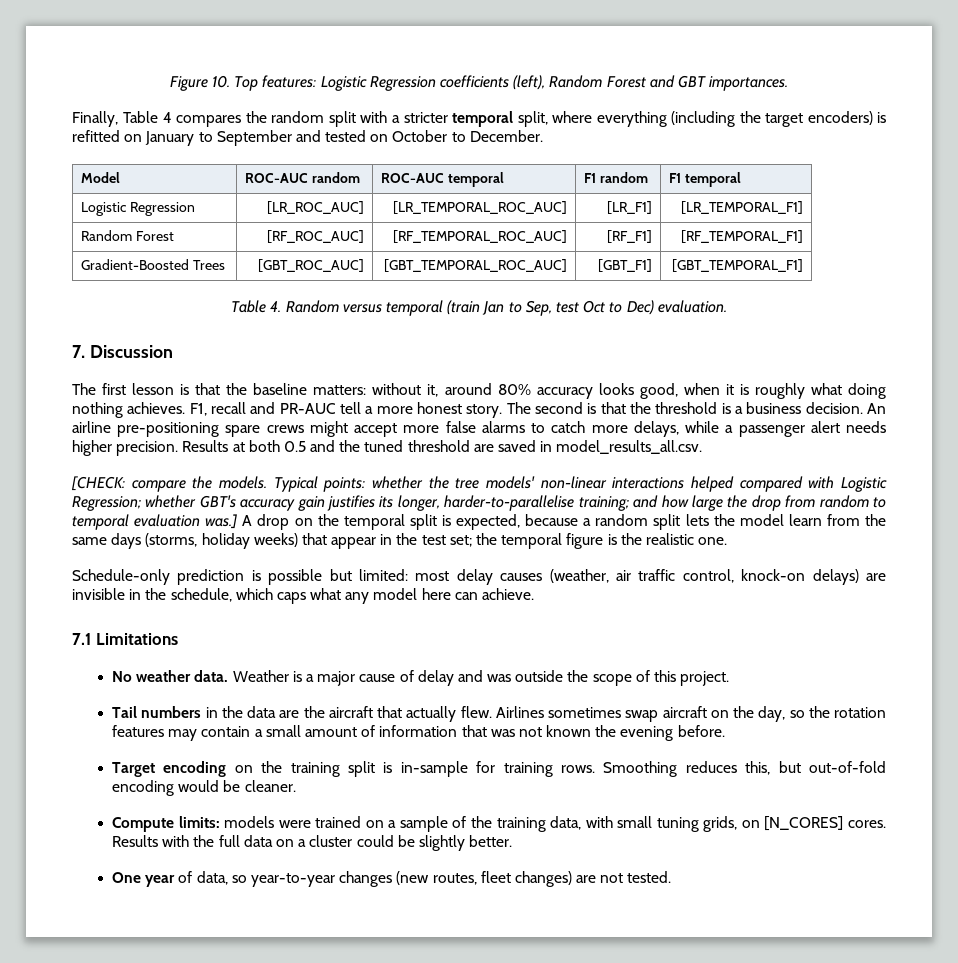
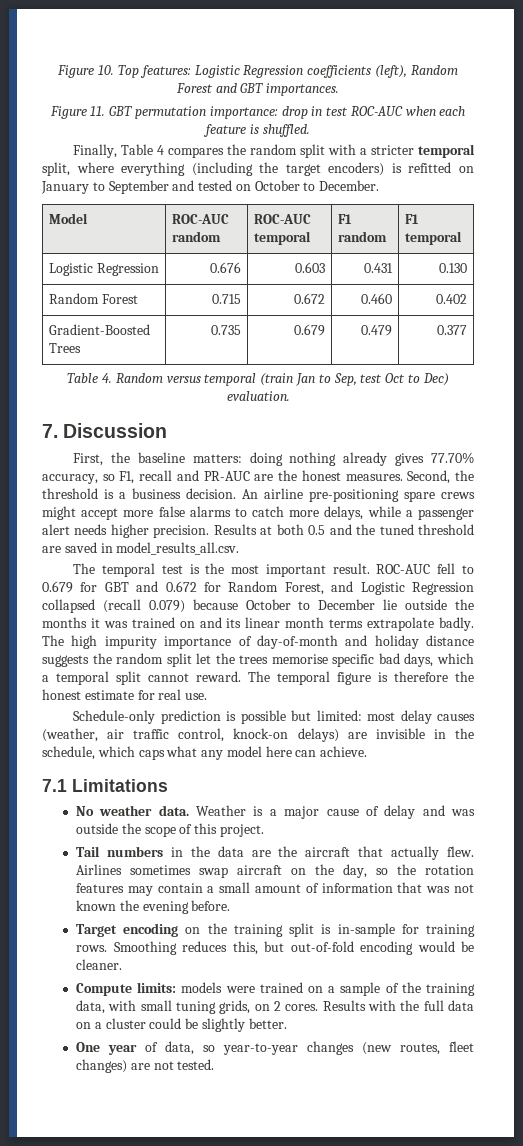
+ Figure 11. GBT permutation importance: drop in test ROC-AUC when each feature is shuffled.
- Logistic Regression | [LR_ROC_AUC] | [LR_TEMPORAL_ROC_AUC] | [LR_F1] | [LR_TEMPORAL_F1]
- Random Forest | [RF_ROC_AUC] | [RF_TEMPORAL_ROC_AUC] | [RF_F1] | [RF_TEMPORAL_F1]
- Gradient-Boosted Trees | [GBT_ROC_AUC] | [GBT_TEMPORAL_ROC_AUC] | [GBT_F1] | [GBT_TEMPORAL_F1]
+ Logistic Regression | 0.676 | 0.603 | 0.431 | 0.130
+ Random Forest | 0.715 | 0.672 | 0.460 | 0.402
+ Gradient-Boosted Trees | 0.735 | 0.679 | 0.479 | 0.377
- The first lesson is that the baseline matters: without it, around 80% accuracy looks good, when it is roughly what doing nothing achieves. F1, recall and PR-AUC tell a more honest story. The second is that the threshold is a business decision.
+ First, the baseline matters: doing nothing already gives 77.70% accuracy, so F1, recall and PR-AUC are the honest measures. Second, the threshold is a business decision.
- [CHECK: compare the models. Typical points: whether the tree models' non-linear interactions helped compared with Logistic Regression; whether GBT's accuracy gain justifies its longer, harder-to-parallelise training; and how large the drop from random to temporal evaluation was.] A drop on the temporal split is expected, because a random split lets the model learn from the same days (storms, holiday weeks) that appear in the test set; the temporal figure is the realistic one.
+ The temporal test is the most important result. ROC-AUC fell to 0.679 for GBT and 0.672 for Random Forest, and Logistic Regression collapsed (recall 0.079) because October to December lie outside the months it was trained on and its linear month terms extrapolate badly. The high impurity importance of day-of-month and holiday distance suggests the random split let the trees memorise specific bad days, which a temporal split cannot reward. The temporal figure is therefore the honest estimate for real use.
- Compute limits: models were trained on a sample of the training data, with small tuning grids, on [N_CORES] cores.
+ Compute limits: models were trained on a sample of the training data, with small tuning grids, on 2 cores.

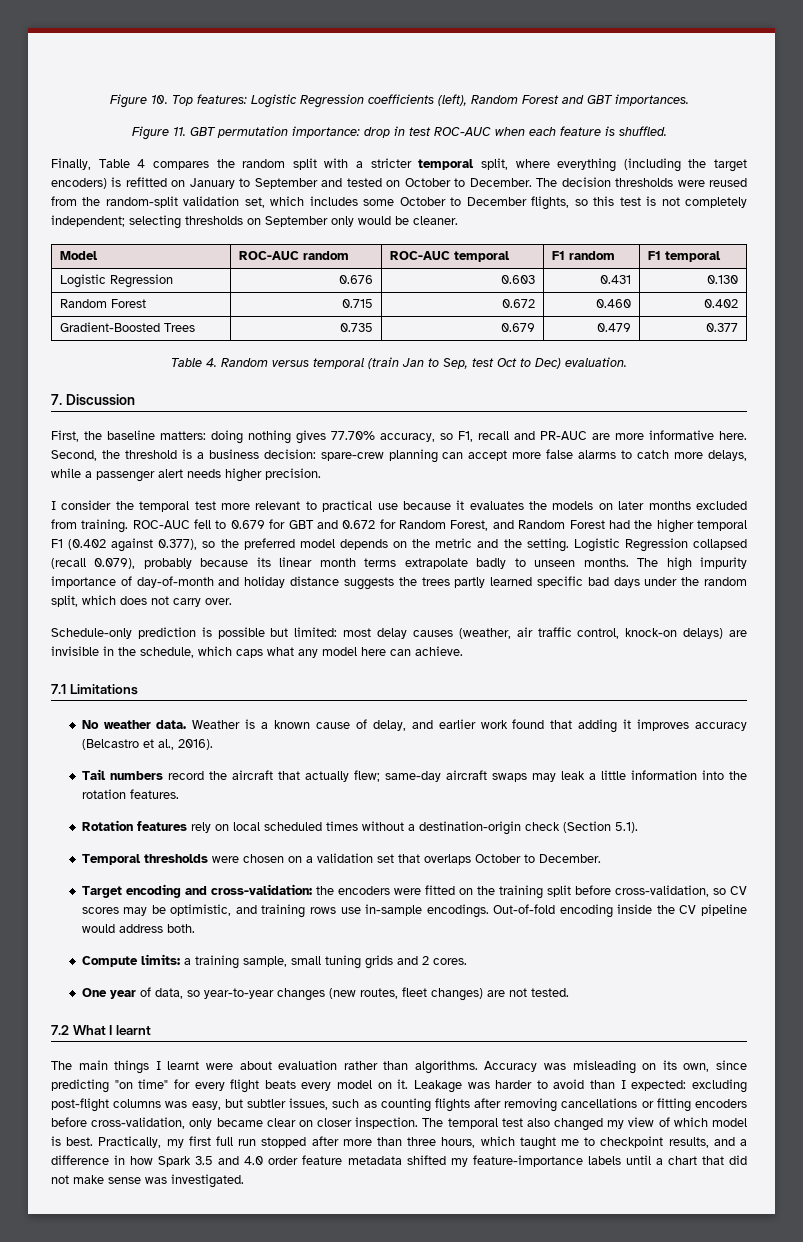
+ The decision thresholds were reused from the random-split validation set, which includes some October to December flights, so this test is not completely independent; selecting thresholds on September only would be cleaner.
- First, the baseline matters: doing nothing already gives 77.70% accuracy, so F1, recall and PR-AUC are the honest measures.
+ First, the baseline matters: doing nothing gives 77.70% accuracy, so F1, recall and PR-AUC are more informative here.
- Second, the threshold is a business decision. An airline pre-positioning spare crews might accept more false alarms to catch more delays, while a passenger alert needs higher precision. Results at both 0.5 and the tuned threshold are saved in model_results_all.csv.
- The temporal test is the most important result.
+ Second, the threshold is a business decision: spare-crew planning can accept more false alarms to catch more delays, while a passenger alert needs higher precision.
+ I consider the temporal test more relevant to practical use because it evaluates the models on later months excluded from training.
- ROC-AUC fell to 0.679 for GBT and 0.672 for Random Forest, and Logistic Regression collapsed (recall 0.079) because October to December lie outside the months it was trained on and its linear month terms extrapolate badly.
+ ROC-AUC fell to 0.679 for GBT and 0.672 for Random Forest, and Random Forest had the higher temporal F1 (0.402 against 0.377), so the preferred model depends on the metric and the setting. Logistic Regression collapsed (recall 0.079), probably because its linear month terms extrapolate badly to unseen months.
- The high impurity importance of day-of-month and holiday distance suggests the random split let the trees memorise specific bad days, which a temporal split cannot reward. The temporal figure is therefore the honest estimate for real use.
+ The high impurity importance of day-of-month and holiday distance suggests the trees partly learned specific bad days under the random split, which does not carry over.
- Weather is a major cause of delay and was outside the scope of this project.
- Tail numbers in the data are the aircraft that actually flew. Airlines sometimes swap aircraft on the day, so the rotation features may contain a small amount of information that was not known the evening before.
- Target encoding on the training split is in-sample for training rows. Smoothing reduces this, but out-of-fold encoding would be cleaner.
- Compute limits: models were trained on a sample of the training data, with small tuning grids, on 2 cores. Results with the full data on a cluster could be slightly better.
+ Weather is a known cause of delay, and earlier work found that adding it improves accuracy (Belcastro et al., 2016).
+ Tail numbers record the aircraft that actually flew; same-day aircraft swaps may leak a little information into the rotation features.
+ Rotation features rely on local scheduled times without a destination-origin check (Section 5.1).
+ Temporal thresholds were chosen on a validation set that overlaps October to December.
+ Target encoding and cross-validation: the encoders were fitted on the training split before cross-validation, so CV scores may be optimistic, and training rows use in-sample encodings. Out-of-fold encoding inside the CV pipeline would address both.
+ Compute limits: a training sample, small tuning grids and 2 cores.
+ 7.2 What I learnt
+ The main things I learnt were about evaluation rather than algorithms. Accuracy was misleading on its own, since predicting "on time" for every flight beats every model on it. Leakage was harder to avoid than I expected: excluding post-flight columns was easy, but subtler issues, such as counting flights after removing cancellations or fitting encoders before cross-validation, only became clear on closer inspection. The temporal test also changed my view of which model is best. Practically, my first full run stopped after more than three hours, which taught me to checkpoint results, and a difference in how Spark 3.5 and 4.0 order feature metadata shifted my feature-importance labels until a chart that did not make sense was investigated.

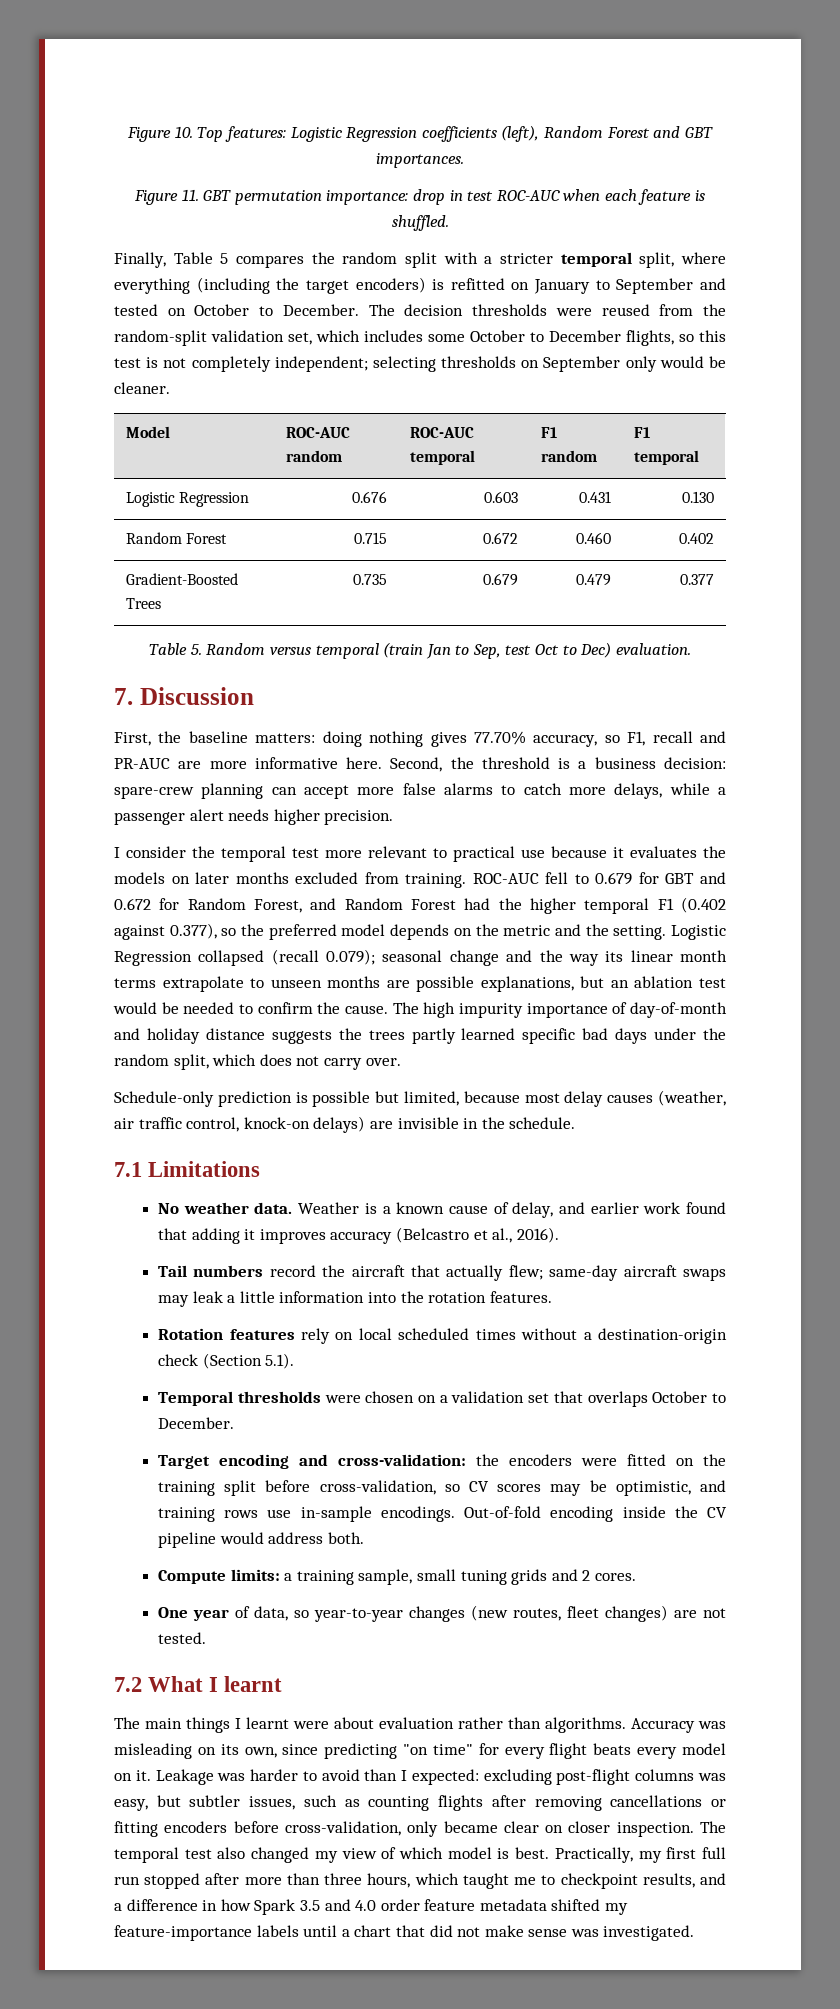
- Finally, Table 4 compares the random split with a stricter temporal split, where everything (including the target encoders) is refitted on January to September and tested on October to December.
+ Finally, Table 5 compares the random split with a stricter temporal split, where everything (including the target encoders) is refitted on January to September and tested on October to December.
- Table 4. Random versus temporal (train Jan to Sep, test Oct to Dec) evaluation.
+ Table 5. Random versus temporal (train Jan to Sep, test Oct to Dec) evaluation.
- Logistic Regression collapsed (recall 0.079), probably because its linear month terms extrapolate badly to unseen months.
+ Logistic Regression collapsed (recall 0.079); seasonal change and the way its linear month terms extrapolate to unseen months are possible explanations, but an ablation test would be needed to confirm the cause.
- Schedule-only prediction is possible but limited: most delay causes (weather, air traffic control, knock-on delays) are invisible in the schedule, which caps what any model here can achieve.
+ Schedule-only prediction is possible but limited, because most delay causes (weather, air traffic control, knock-on delays) are invisible in the schedule.

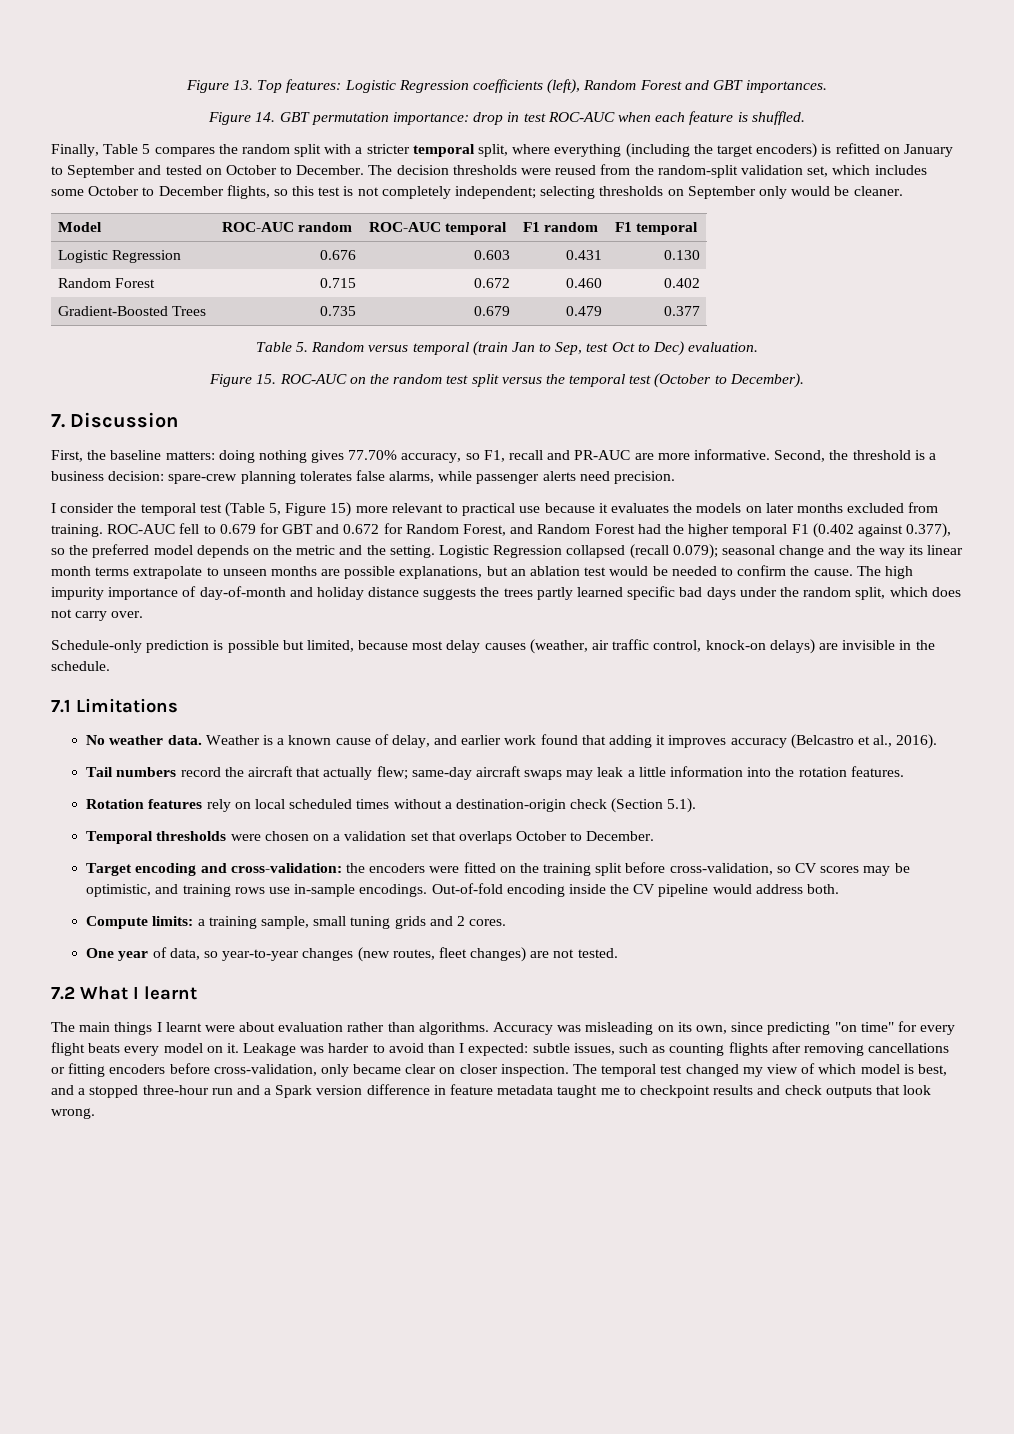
- Figure 10. Top features: Logistic Regression coefficients (left), Random Forest and GBT importances.
+ Figure 13. Top features: Logistic Regression coefficients (left), Random Forest and GBT importances.
- Figure 11. GBT permutation importance: drop in test ROC-AUC when each feature is shuffled.
+ Figure 14. GBT permutation importance: drop in test ROC-AUC when each feature is shuffled.
+ Figure 15. ROC-AUC on the random test split versus the temporal test (October to December).
- First, the baseline matters: doing nothing gives 77.70% accuracy, so F1, recall and PR-AUC are more informative here.
+ First, the baseline matters: doing nothing gives 77.70% accuracy, so F1, recall and PR-AUC are more informative.
- Second, the threshold is a business decision: spare-crew planning can accept more false alarms to catch more delays, while a passenger alert needs higher precision.
+ Second, the threshold is a business decision: spare-crew planning tolerates false alarms, while passenger alerts need precision.
- I consider the temporal test more relevant to practical use because it evaluates the models on later months excluded from training.
+ I consider the temporal test (Table 5, Figure 15) more relevant to practical use because it evaluates the models on later months excluded from training.
- Leakage was harder to avoid than I expected: excluding post-flight columns was easy, but subtler issues, such as counting flights after removing cancellations or fitting encoders before cross-validation, only became clear on closer inspection.
+ Leakage was harder to avoid than I expected: subtle issues, such as counting flights after removing cancellations or fitting encoders before cross-validation, only became clear on closer inspection.
- The temporal test also changed my view of which model is best. Practically, my first full run stopped after more than three hours, which taught me to checkpoint results, and a difference in how Spark 3.5 and 4.0 order feature metadata shifted my feature-importance labels until a chart that did not make sense was investigated.
+ The temporal test changed my view of which model is best, and a stopped three-hour run and a Spark version difference in feature metadata taught me to checkpoint results and check outputs that look wrong.

